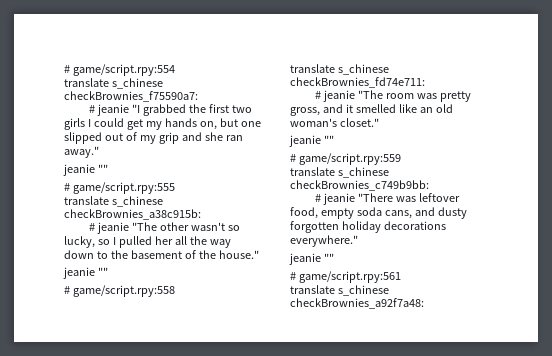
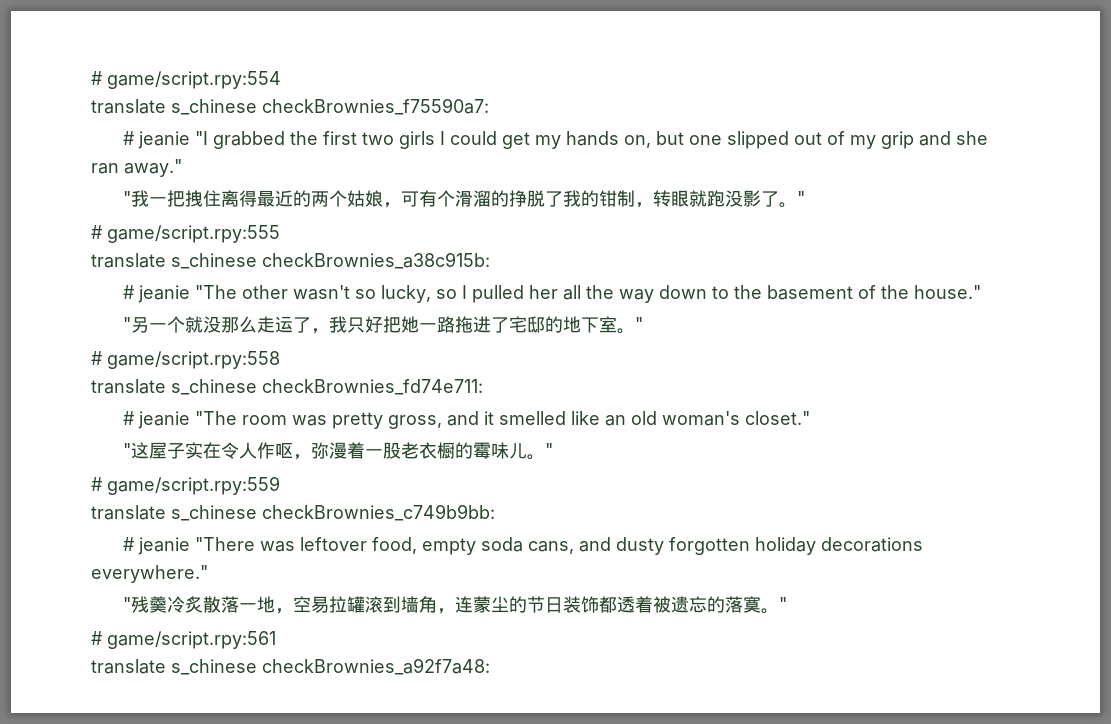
  # jeanie "I grabbed the first two girls I could get my hands on, but one slipped out of my grip and she ran away."
- jeanie ""
+ "我一把拽住离得最近的两个姑娘，可有个滑溜的挣脱了我的钳制，转眼就跑没影了。"
  # jeanie "The other wasn't so lucky, so I pulled her all the way down to the basement of the house."
- jeanie ""
+ "另一个就没那么走运了，我只好把她一路拖进了宅邸的地下室。"
  # jeanie "The room was pretty gross, and it smelled like an old woman's closet."
- jeanie ""
+ "这屋子实在令人作呕，弥漫着一股老衣橱的霉味儿。"
  # jeanie "There was leftover food, empty soda cans, and dusty forgotten holiday decorations everywhere."
- jeanie ""
+ "残羹冷炙散落一地，空易拉罐滚到墙角，连蒙尘的节日装饰都透着被遗忘的落寞。"

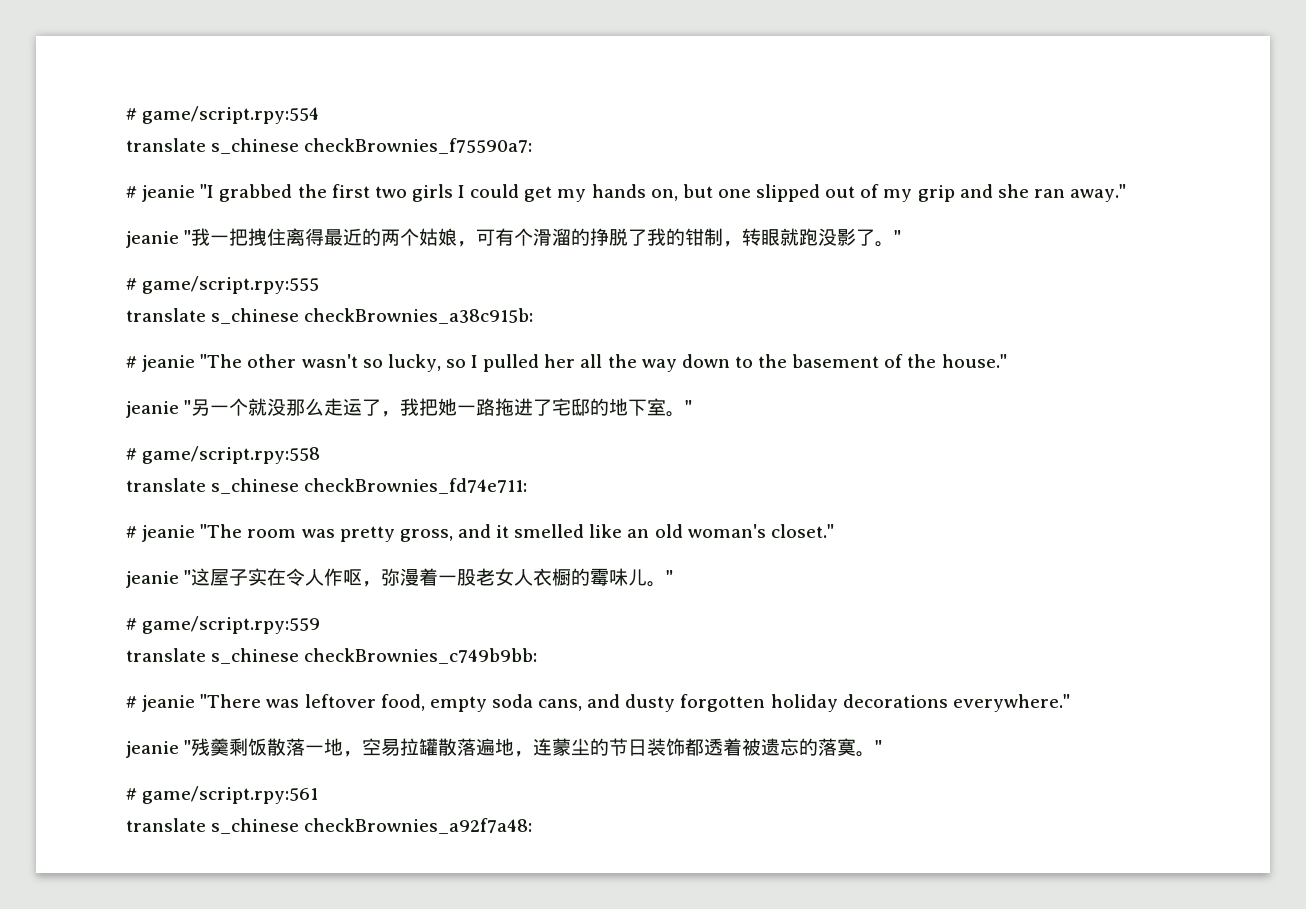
- "我一把拽住离得最近的两个姑娘，可有个滑溜的挣脱了我的钳制，转眼就跑没影了。
+ jeanie "我一把拽住离得最近的两个姑娘，可有个滑溜的挣脱了我的钳制，转眼就跑没影了。
- "另一个就没那么走运了，我只好把她一路拖进了宅邸的地下室。
+ jeanie "另一个就没那么走运了，我把她一路拖进了宅邸的地下室。
- "这屋子实在令人作呕，弥漫着一股老衣橱的霉味儿。
+ jeanie "这屋子实在令人作呕，弥漫着一股老女人衣橱的霉味儿。
- "残羹冷炙散落一地，空易拉罐滚到墙角，连蒙尘的节日装饰都透着被遗忘的落寞。
+ jeanie "残羹剩饭散落一地，空易拉罐散落遍地，连蒙尘的节日装饰都透着被遗忘的落寞。

